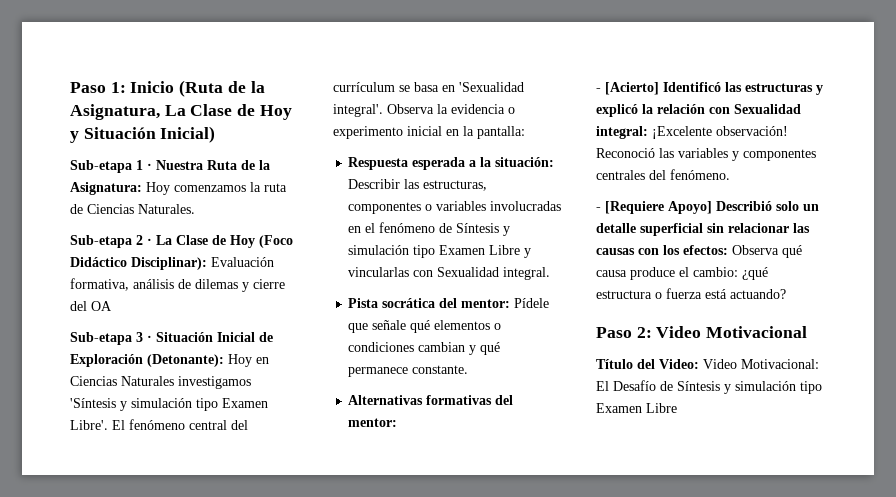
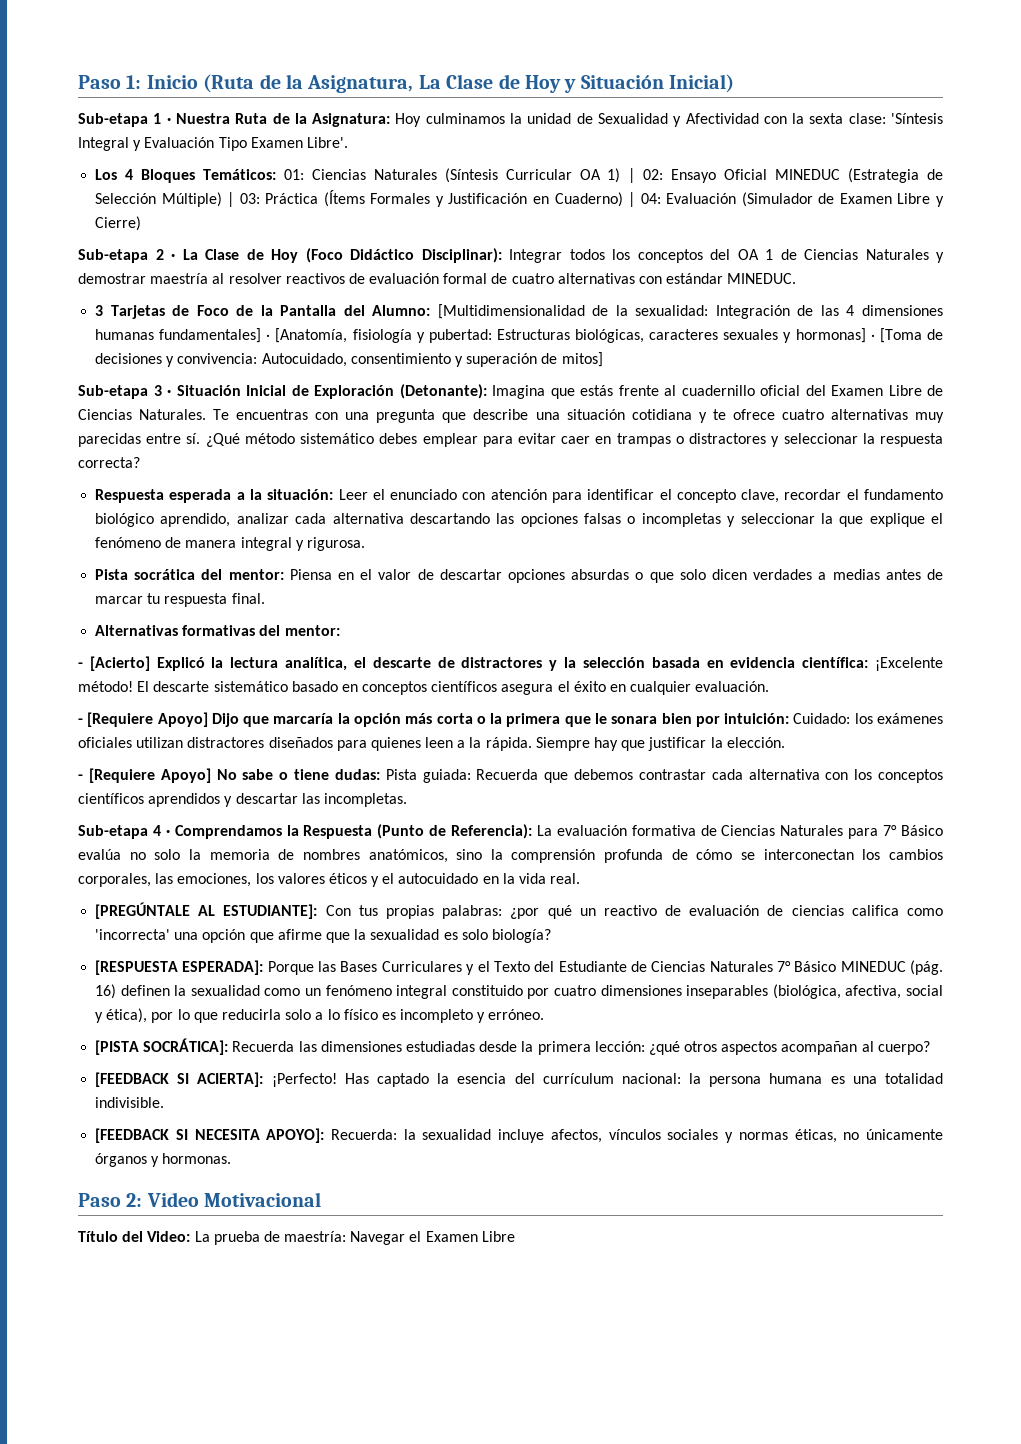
- Sub-etapa 1 · Nuestra Ruta de la Asignatura: Hoy comenzamos la ruta de Ciencias Naturales.
+ Sub-etapa 1 · Nuestra Ruta de la Asignatura: Hoy culminamos la unidad de Sexualidad y Afectividad con la sexta clase: 'Síntesis Integral y Evaluación Tipo Examen Libre'.
+ Los 4 Bloques Temáticos: 01: Ciencias Naturales (Síntesis Curricular OA 1) | 02: Ensayo Oficial MINEDUC (Estrategia de Selección Múltiple) | 03: Práctica (Ítems Formales y Justificación en Cuaderno) | 04: Evaluación (Simulador de Examen Libre y Cierre)
- Sub-etapa 2 · La Clase de Hoy (Foco Didáctico Disciplinar): Evaluación formativa, análisis de dilemas y cierre del OA
+ Sub-etapa 2 · La Clase de Hoy (Foco Didáctico Disciplinar): Integrar todos los conceptos del OA 1 de Ciencias Naturales y demostrar maestría al resolver reactivos de evaluación formal de cuatro alternativas con estándar MINEDUC.
+ 3 Tarjetas de Foco de la Pantalla del Alumno: [Multidimensionalidad de la sexualidad: Integración de las 4 dimensiones humanas fundamentales] · [Anatomía, fisiología y pubertad: Estructuras biológicas, caracteres sexuales y hormonas] · [Toma de decisiones y convivencia: Autocuidado, consentimiento y superación de mitos]
- Sub-etapa 3 · Situación Inicial de Exploración (Detonante): Hoy en Ciencias Naturales investigamos 'Síntesis y simulación tipo Examen Libre'. El fenómeno central del currículum se basa en 'Sexualidad integral'. Observa la evidencia o experimento inicial en la pantalla:
+ Sub-etapa 3 · Situación Inicial de Exploración (Detonante): Imagina que estás frente al cuadernillo oficial del Examen Libre de Ciencias Naturales. Te encuentras con una pregunta que describe una situación cotidiana y te ofrece cuatro alternativas muy parecidas entre sí. ¿Qué método sistemático debes emplear para evitar caer en trampas o distractores y seleccionar la respuesta correcta?
- Respuesta esperada a la situación: Describir las estructuras, componentes o variables involucradas en el fenómeno de Síntesis y simulación tipo Examen Libre y vincularlas con Sexualidad integral.
- Pista socrática del mentor: Pídele que señale qué elementos o condiciones cambian y qué permanece constante.
+ Respuesta esperada a la situación: Leer el enunciado con atención para identificar el concepto clave, recordar el fundamento biológico aprendido, analizar cada alternativa descartando las opciones falsas o incompletas y seleccionar la que explique el fenómeno de manera integral y rigurosa.
+ Pista socrática del mentor: Piensa en el valor de descartar opciones absurdas o que solo dicen verdades a medias antes de marcar tu respuesta final.
- - [Acierto] Identificó las estructuras y explicó la relación con Sexualidad integral: ¡Excelente observación! Reconoció las variables y componentes centrales del fenómeno.
- - [Requiere Apoyo] Describió solo un detalle superficial sin relacionar las causas con los efectos: Observa qué causa produce el cambio: ¿qué estructura o fuerza está actuando?
+ - [Acierto] Explicó la lectura analítica, el descarte de distractores y la selección basada en evidencia científica: ¡Excelente método! El descarte sistemático basado en conceptos científicos asegura el éxito en cualquier evaluación.
+ - [Requiere Apoyo] Dijo que marcaría la opción más corta o la primera que le sonara bien por intuición: Cuidado: los exámenes oficiales utilizan distractores diseñados para quienes leen a la rápida. Siempre hay que justificar la elección.
+ - [Requiere Apoyo] No sabe o tiene dudas: Pista guiada: Recuerda que debemos contrastar cada alternativa con los conceptos científicos aprendidos y descartar las incompletas.
+ Sub-etapa 4 · Comprendamos la Respuesta (Punto de Referencia): La evaluación formativa de Ciencias Naturales para 7° Básico evalúa no solo la memoria de nombres anatómicos, sino la comprensión profunda de cómo se interconectan los cambios corporales, las emociones, los valores éticos y el autocuidado en la vida real.
+ [PREGÚNTALE AL ESTUDIANTE]: Con tus propias palabras: ¿por qué un reactivo de evaluación de ciencias califica como 'incorrecta' una opción que afirme que la sexualidad es solo biología?
+ [RESPUESTA ESPERADA]: Porque las Bases Curriculares y el Texto del Estudiante de Ciencias Naturales 7° Básico MINEDUC (pág. 16) definen la sexualidad como un fenómeno integral constituido por cuatro dimensiones inseparables (biológica, afectiva, social y ética), por lo que reducirla solo a lo físico es incompleto y erróneo.
+ [PISTA SOCRÁTICA]: Recuerda las dimensiones estudiadas desde la primera lección: ¿qué otros aspectos acompañan al cuerpo?
+ [FEEDBACK SI ACIERTA]: ¡Perfecto! Has captado la esencia del currículum nacional: la persona humana es una totalidad indivisible.
+ [FEEDBACK SI NECESITA APOYO]: Recuerda: la sexualidad incluye afectos, vínculos sociales y normas éticas, no únicamente órganos y hormonas.
- Título del Video: Video Motivacional: El Desafío de Síntesis y simulación tipo Examen Libre
+ Título del Video: La prueba de maestría: Navegar el Examen Libre

